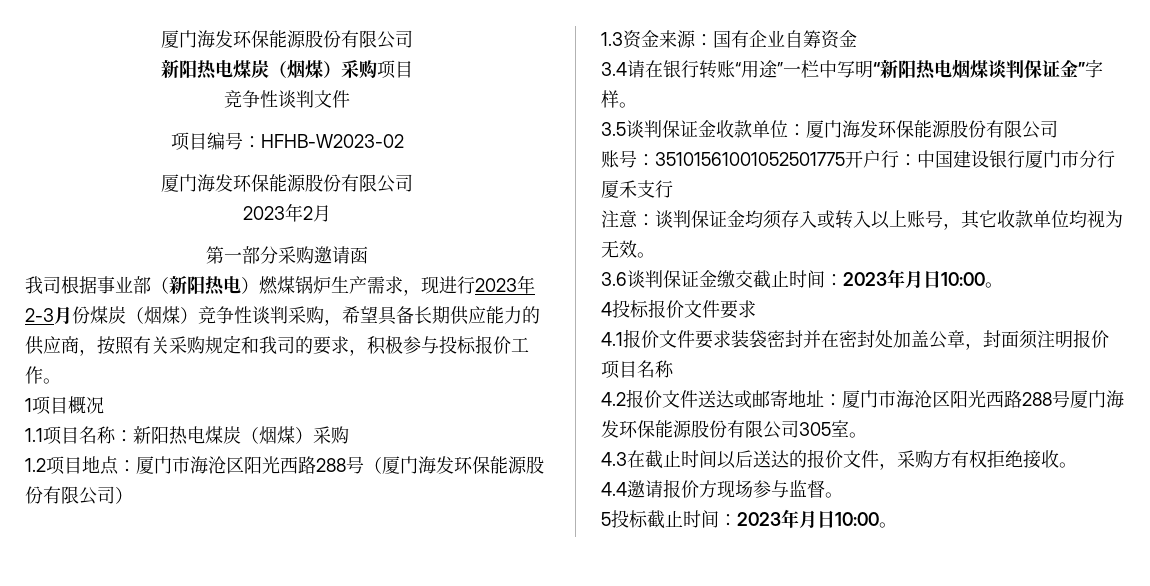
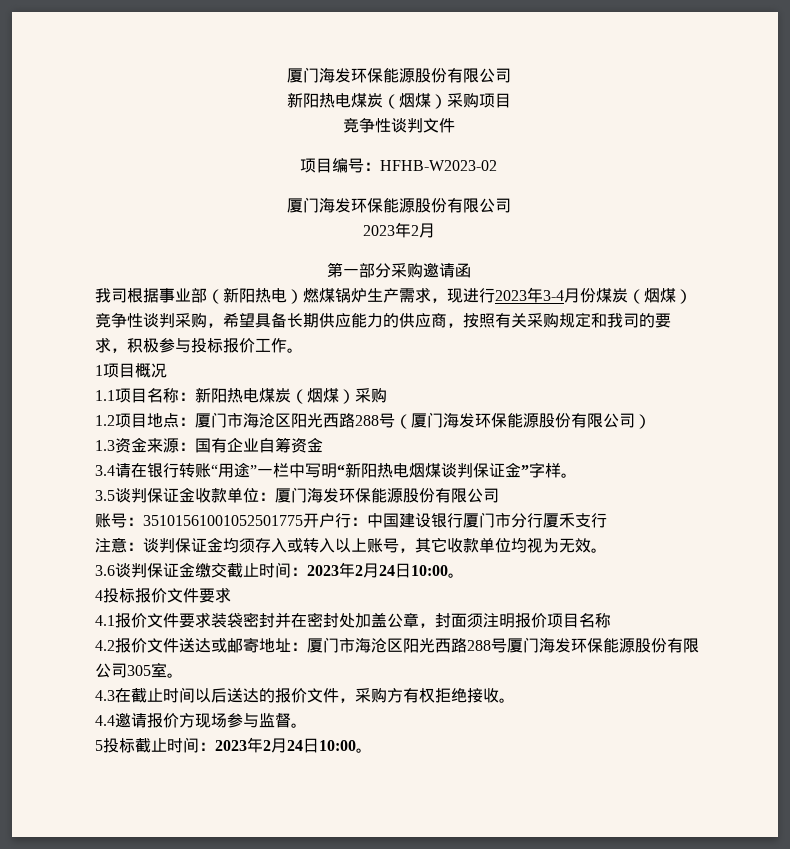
- 我司根据事业部（新阳热电）燃煤锅炉生产需求，现进行2023年2-3月份煤炭（烟煤）竞争性谈判采购，希望具备长期供应能力的供应商，按照有关采购规定和我司的要求，积极参与投标报价工作。
+ 我司根据事业部（新阳热电）燃煤锅炉生产需求，现进行2023年3-4月份煤炭（烟煤）竞争性谈判采购，希望具备长期供应能力的供应商，按照有关采购规定和我司的要求，积极参与投标报价工作。
- 3.6谈判保证金缴交截止时间：2023年月日10:00。
+ 3.6谈判保证金缴交截止时间：2023年2月24日10:00。
- 5投标截止时间：2023年月日10:00。
+ 5投标截止时间：2023年2月24日10:00。

